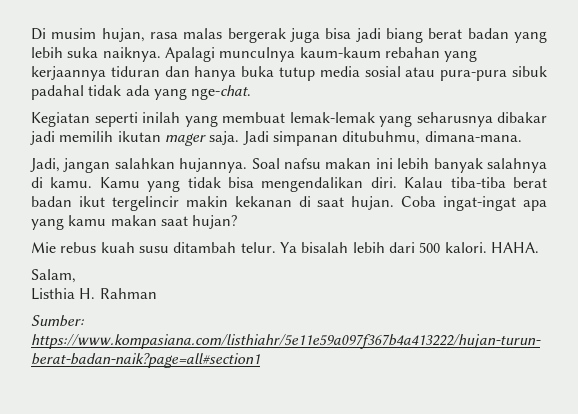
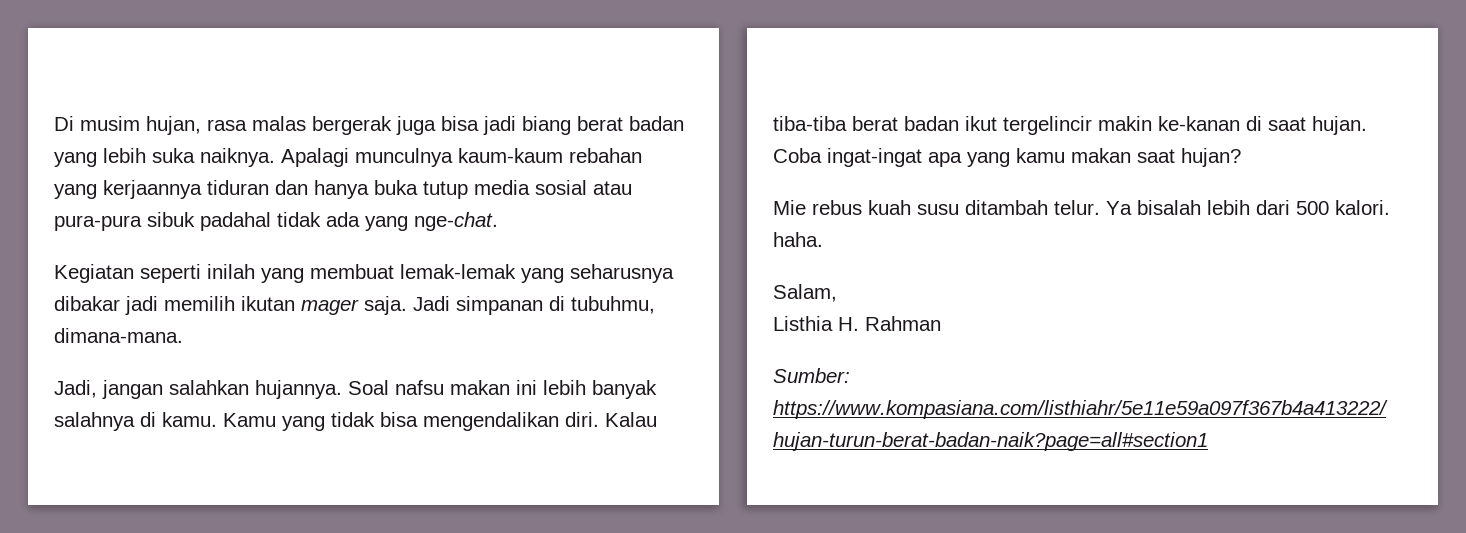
- Jadi simpanan ditubuhmu, dimana-mana.
+ Jadi simpanan di tubuhmu, dimana-mana.
- Kalau tiba-tiba berat badan ikut tergelincir makin kekanan di saat hujan.
+ Kalau tiba-tiba berat badan ikut tergelincir makin ke-kanan di saat hujan.
- Ya bisalah lebih dari 500 kalori. HAHA.
+ Ya bisalah lebih dari 500 kalori. haha.

